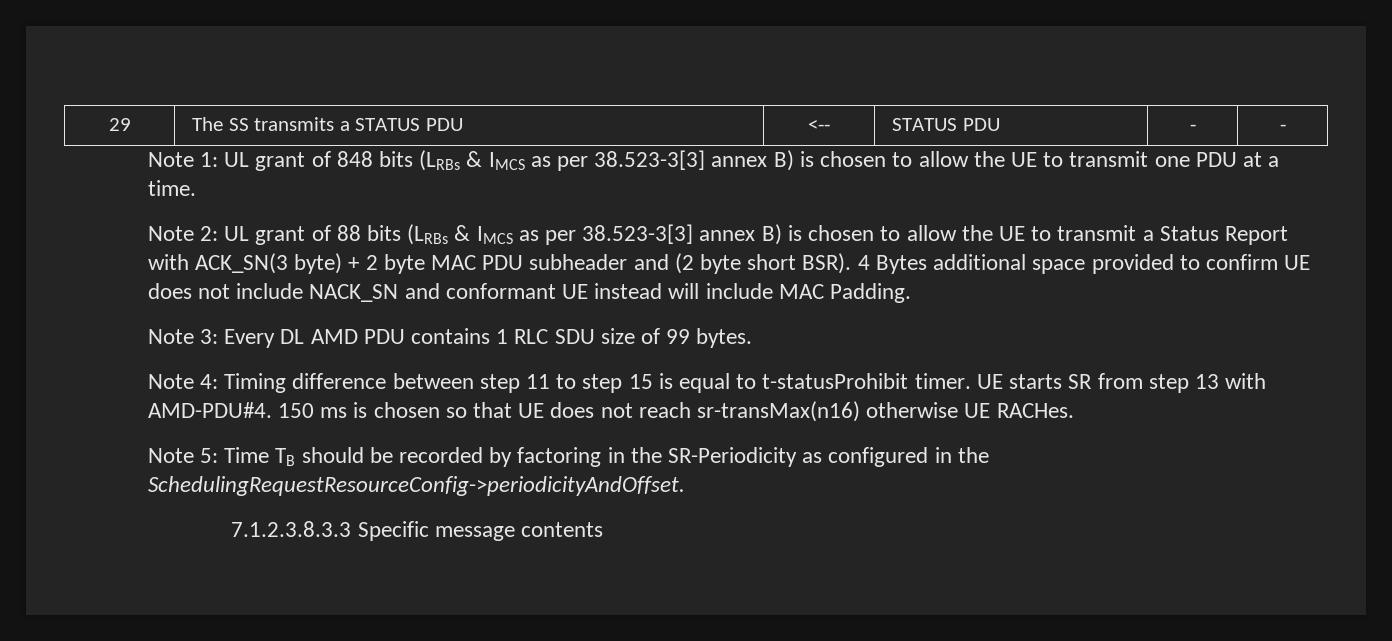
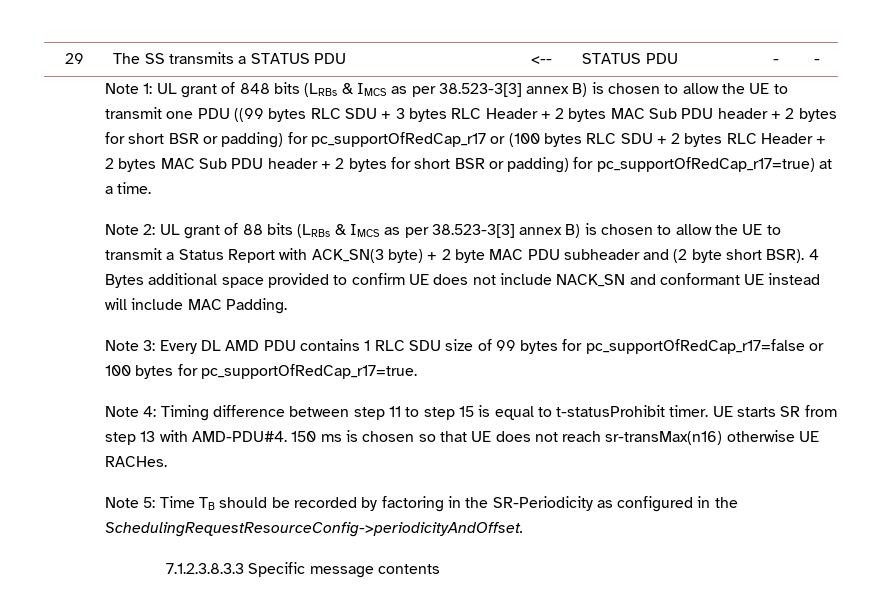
- Note 1: UL grant of 848 bits (LRBs & IMCS as per 38.523-3[3] annex B) is chosen to allow the UE to transmit one PDU at a time.
+ Note 1: UL grant of 848 bits (LRBs & IMCS as per 38.523-3[3] annex B) is chosen to allow the UE to transmit one PDU ((99 bytes RLC SDU + 3 bytes RLC Header + 2 bytes MAC Sub PDU header + 2 bytes for short BSR or padding) for pc_supportOfRedCap_r17 or (100 bytes RLC SDU + 2 bytes RLC Header + 2 bytes MAC Sub PDU header + 2 bytes for short BSR or padding) for pc_supportOfRedCap_r17=true) at a time.
- Note 3: Every DL AMD PDU contains 1 RLC SDU size of 99 bytes.
+ Note 3: Every DL AMD PDU contains 1 RLC SDU size of 99 bytes for pc_supportOfRedCap_r17=false or 100 bytes for pc_supportOfRedCap_r17=true.

